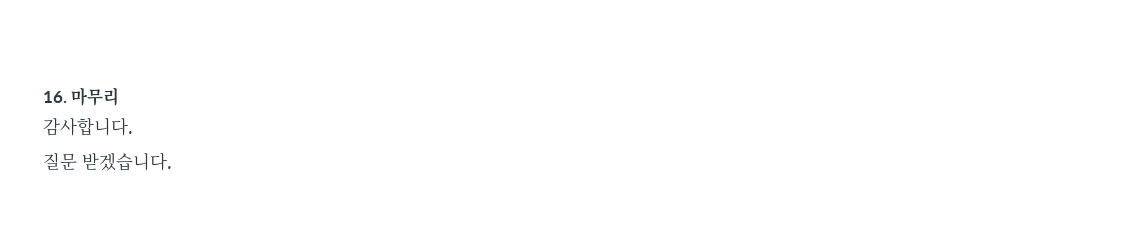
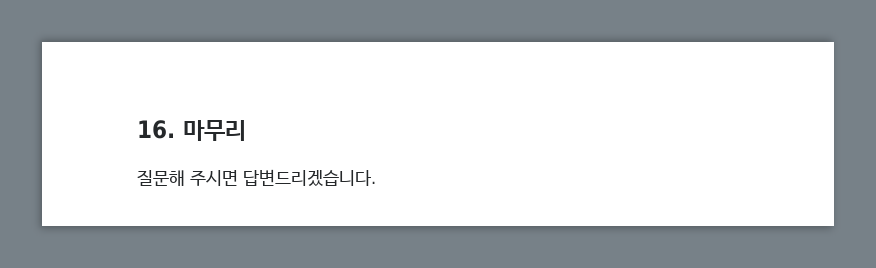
- 감사합니다.
- 질문 받겠습니다.
+ 질문해 주시면 답변드리겠습니다.

